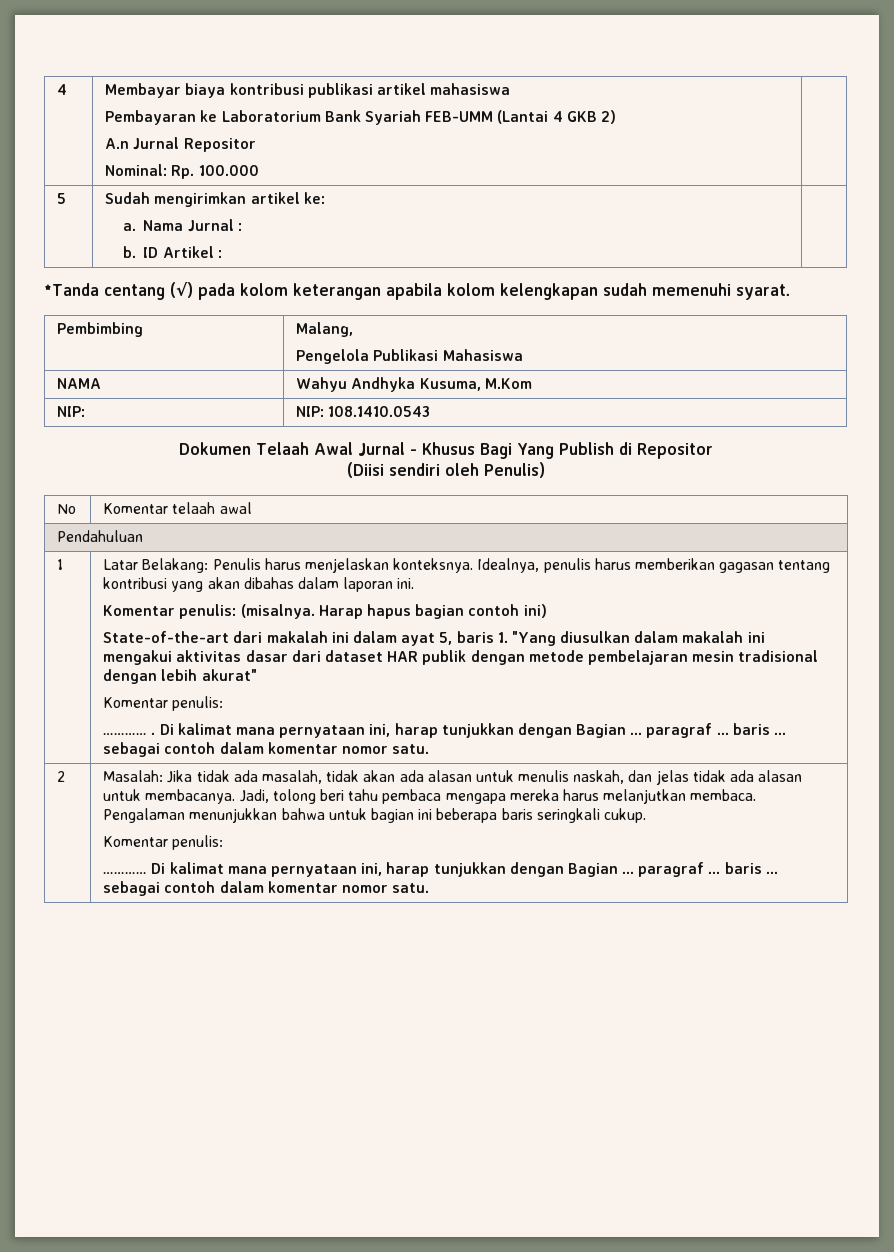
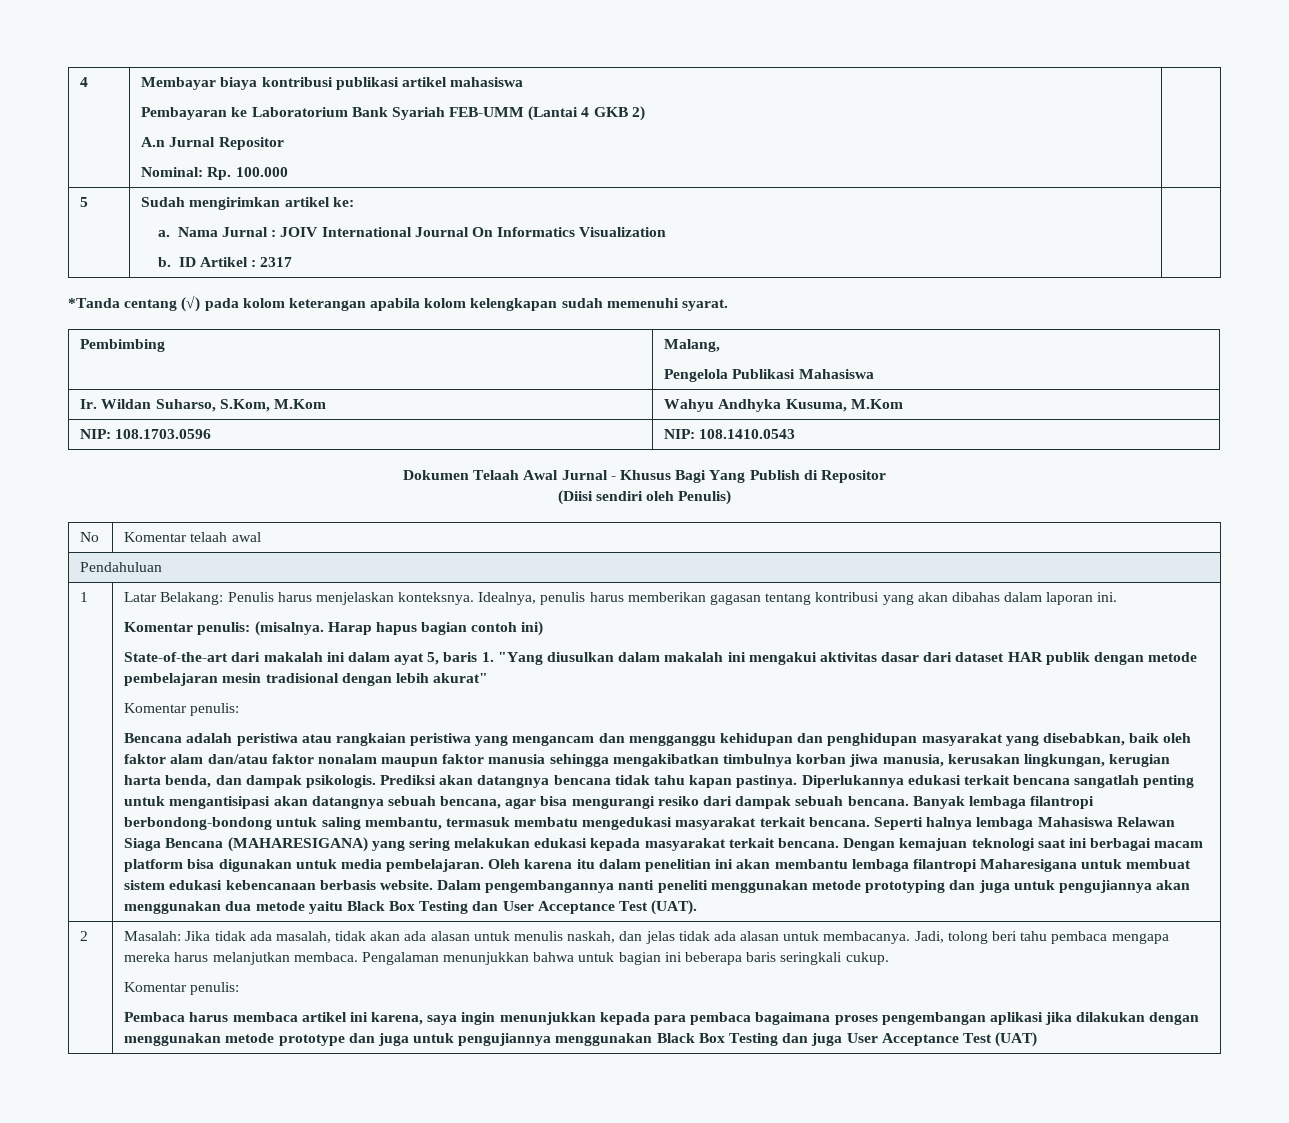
  5 | Sudah mengirimkan artikel ke:
- a. Nama Jurnal :
- b. ID Artikel : |
+ a. Nama Jurnal : JOIV International Journal On Informatics Visualization
+ b. ID Artikel : 2317 |
- NAMA | Wahyu Andhyka Kusuma, M.Kom
+ Ir. Wildan Suharso, S.Kom, M.Kom | Wahyu Andhyka Kusuma, M.Kom
- NIP: | NIP: 108.1410.0543
+ NIP: 108.1703.0596 | NIP: 108.1410.0543
- ………… . Di kalimat mana pernyataan ini, harap tunjukkan dengan Bagian ... paragraf ... baris ... sebagai contoh dalam komentar nomor satu.
+ Bencana adalah peristiwa atau rangkaian peristiwa yang mengancam dan mengganggu kehidupan dan penghidupan masyarakat yang disebabkan, baik oleh faktor alam dan/atau faktor nonalam maupun faktor manusia sehingga mengakibatkan timbulnya korban jiwa manusia, kerusakan lingkungan, kerugian harta benda, dan dampak psikologis. Prediksi akan datangnya bencana tidak tahu kapan pastinya. Diperlukannya edukasi terkait bencana sangatlah penting untuk mengantisipasi akan datangnya sebuah bencana, agar bisa mengurangi resiko dari dampak sebuah bencana. Banyak lembaga filantropi berbondong-bondong untuk saling membantu, termasuk membatu mengedukasi masyarakat terkait bencana. Seperti halnya lembaga Mahasiswa Relawan Siaga Bencana (MAHARESIGANA) yang sering melakukan edukasi kepada masyarakat terkait bencana. Dengan kemajuan teknologi saat ini berbagai macam platform bisa digunakan untuk media pembelajaran. Oleh karena itu dalam penelitian ini akan membantu lembaga filantropi Maharesigana untuk membuat sistem edukasi kebencanaan berbasis website. Dalam pengembangannya nanti peneliti menggunakan metode prototyping dan juga untuk pengujiannya akan menggunakan dua metode yaitu Black Box Testing dan User Acceptance Test (UAT).
- ………… Di kalimat mana pernyataan ini, harap tunjukkan dengan Bagian ... paragraf ... baris ... sebagai contoh dalam komentar nomor satu.
+ Pembaca harus membaca artikel ini karena, saya ingin menunjukkan kepada para pembaca bagaimana proses pengembangan aplikasi jika dilakukan dengan menggunakan metode prototype dan juga untuk pengujiannya menggunakan Black Box Testing dan juga User Acceptance Test (UAT)

